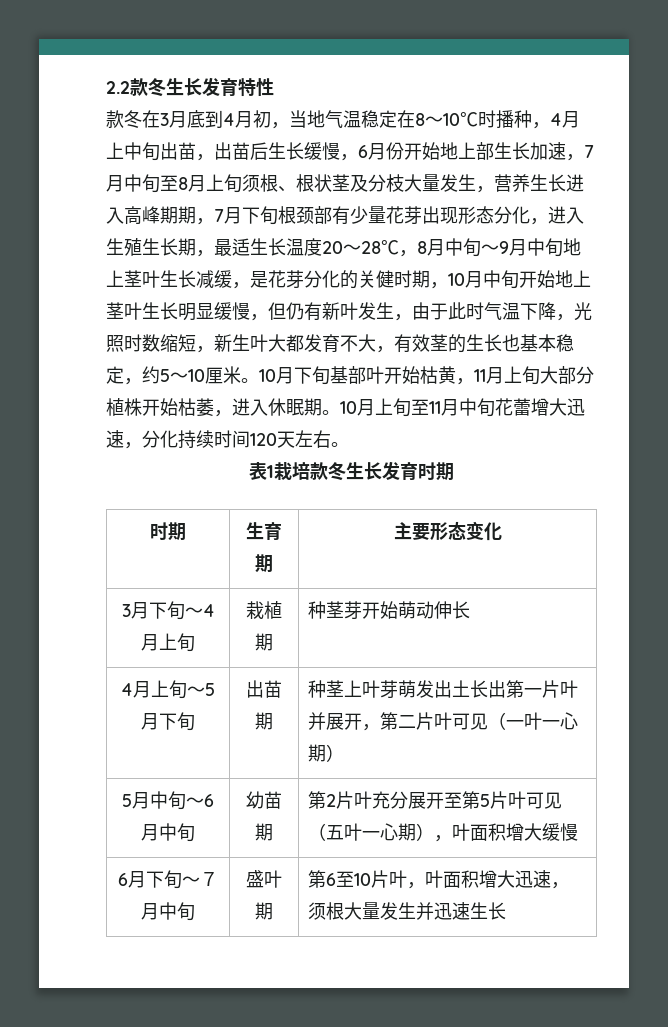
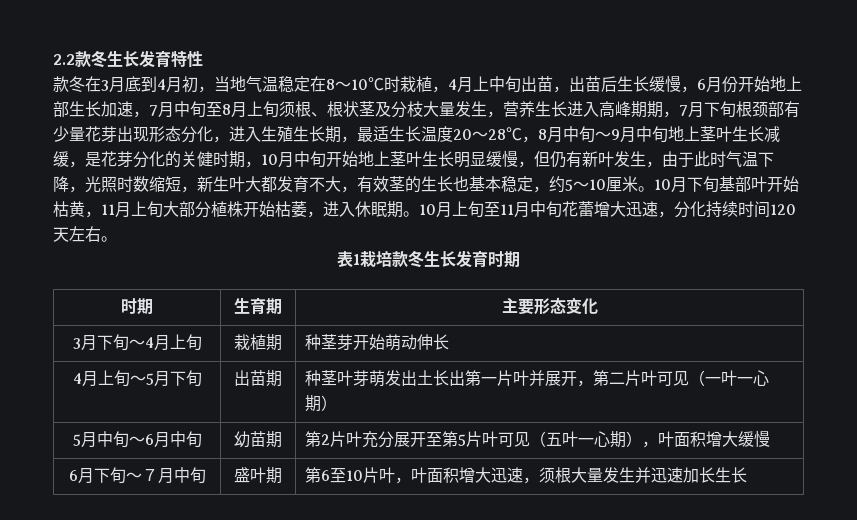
- 款冬在3月底到4月初，当地气温稳定在8～10℃时播种，4月上中旬出苗，出苗后生长缓慢，6月份开始地上部生长加速，7月中旬至8月上旬须根、根状茎及分枝大量发生，营养生长进入高峰期期，7月下旬根颈部有少量花芽出现形态分化，进入生殖生长期，最适生长温度20～28℃，8月中旬～9月中旬地上茎叶生长减缓，是花芽分化的关健时期，10月中旬开始地上茎叶生长明显缓慢，但仍有新叶发生，由于此时气温下降，光照时数缩短，新生叶大都发育不大，有效茎的生长也基本稳定，约5～10厘米。
+ 款冬在3月底到4月初，当地气温稳定在8～10℃时栽植，4月上中旬出苗，出苗后生长缓慢，6月份开始地上部生长加速，7月中旬至8月上旬须根、根状茎及分枝大量发生，营养生长进入高峰期期，7月下旬根颈部有少量花芽出现形态分化，进入生殖生长期，最适生长温度20～28℃，8月中旬～9月中旬地上茎叶生长减缓，是花芽分化的关健时期，10月中旬开始地上茎叶生长明显缓慢，但仍有新叶发生，由于此时气温下降，光照时数缩短，新生叶大都发育不大，有效茎的生长也基本稳定，约5～10厘米。
- 4月上旬～5月下旬 | 出苗期 | 种茎上叶芽萌发出土长出第一片叶并展开，第二片叶可见（一叶一心期）
+ 4月上旬～5月下旬 | 出苗期 | 种茎叶芽萌发出土长出第一片叶并展开，第二片叶可见（一叶一心期）
- 6月下旬～７月中旬 | 盛叶期 | 第6至10片叶，叶面积增大迅速，须根大量发生并迅速生长
+ 6月下旬～７月中旬 | 盛叶期 | 第6至10片叶，叶面积增大迅速，须根大量发生并迅速加长生长

